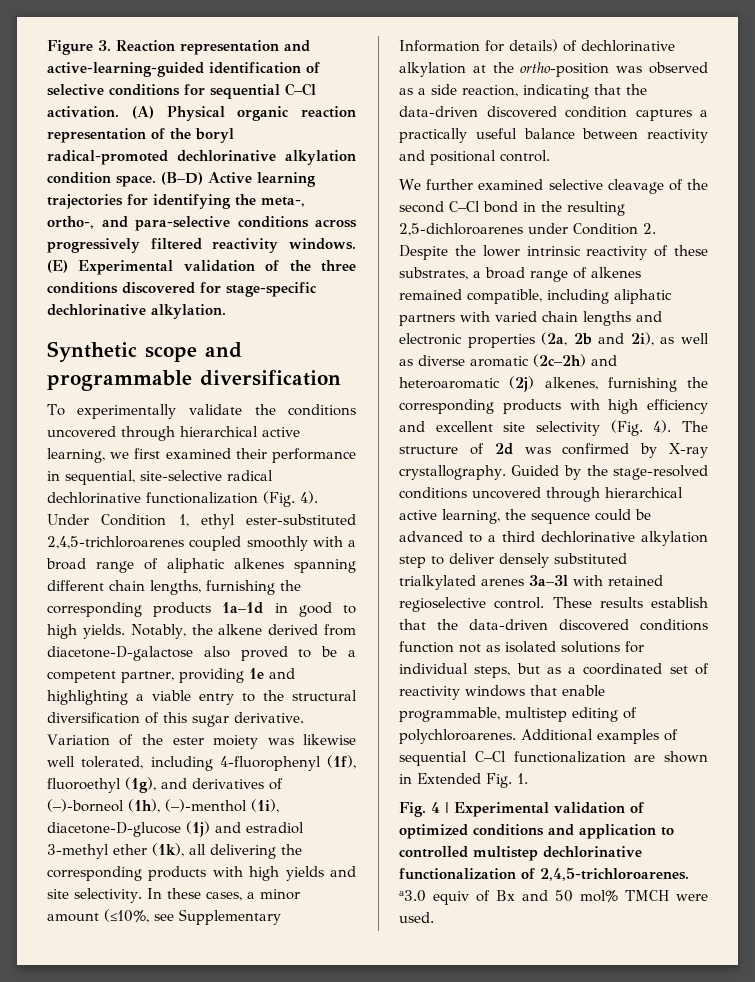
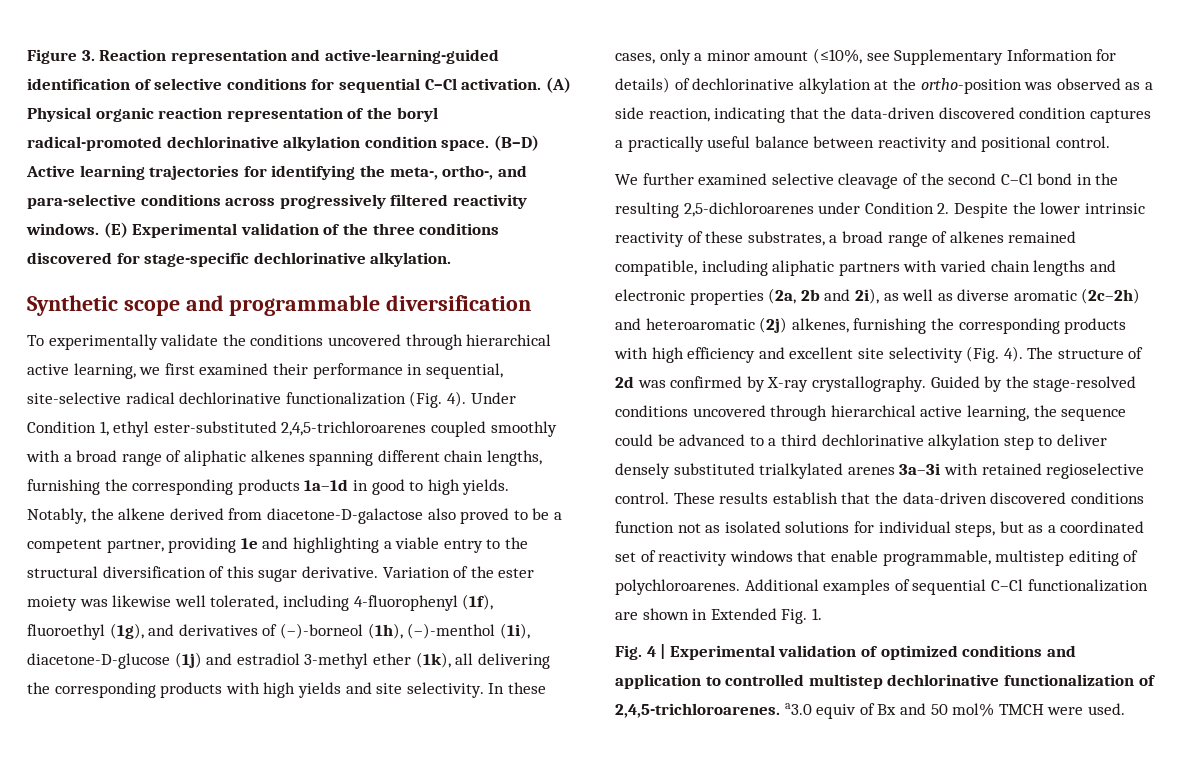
- In these cases, a minor amount (≤10%, see Supplementary Information for details) of dechlorinative alkylation at the ortho-position was observed as a side reaction, indicating that the data-driven discovered condition captures a practically useful balance between reactivity and positional control.
+ In these cases, only a minor amount (≤10%, see Supplementary Information for details) of dechlorinative alkylation at the ortho-position was observed as a side reaction, indicating that the data-driven discovered condition captures a practically useful balance between reactivity and positional control.
- Guided by the stage-resolved conditions uncovered through hierarchical active learning, the sequence could be advanced to a third dechlorinative alkylation step to deliver densely substituted trialkylated arenes 3a–3l with retained regioselective control.
+ Guided by the stage-resolved conditions uncovered through hierarchical active learning, the sequence could be advanced to a third dechlorinative alkylation step to deliver densely substituted trialkylated arenes 3a–3i with retained regioselective control.

